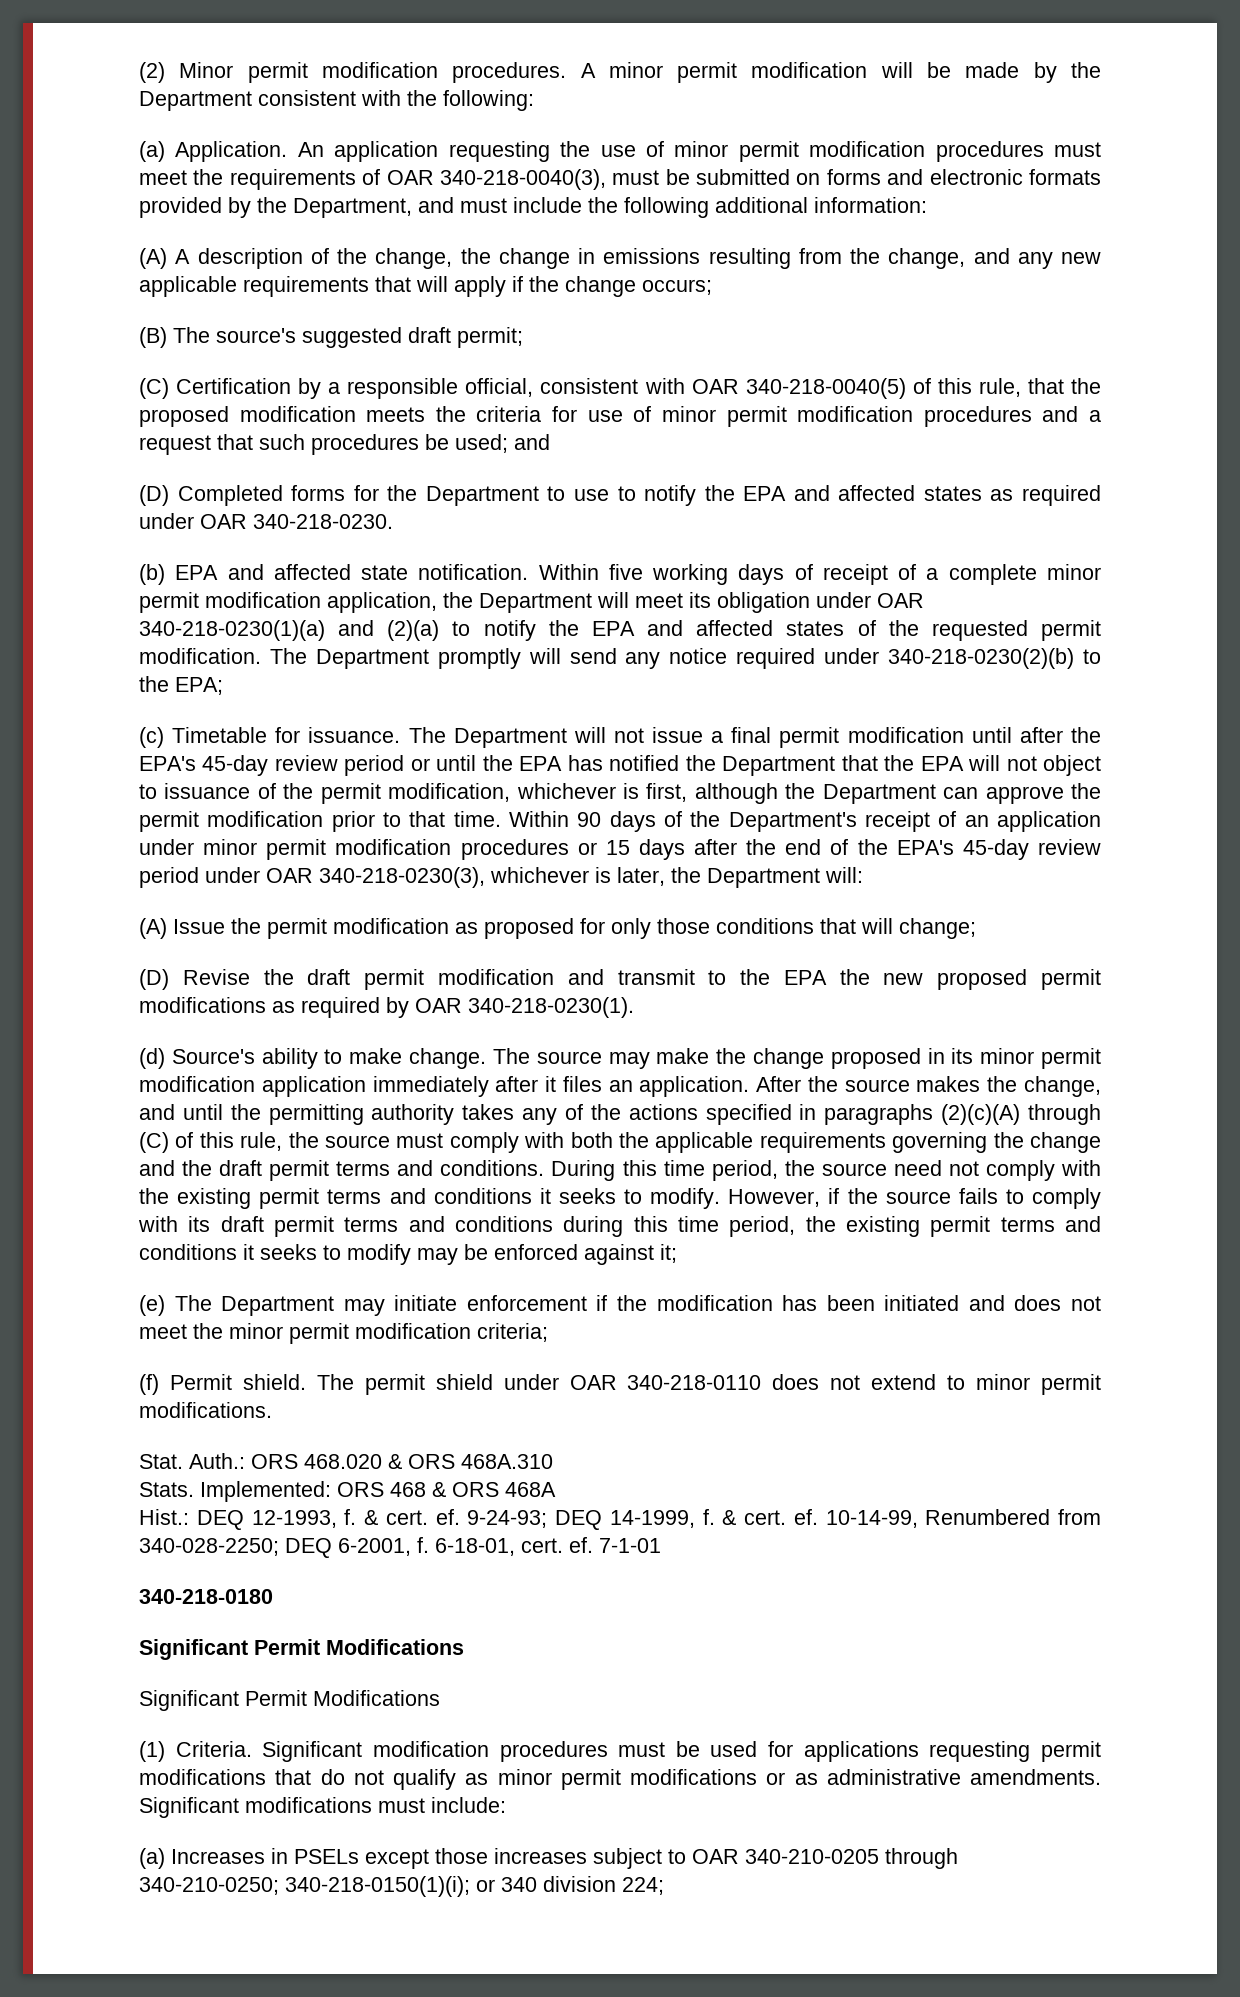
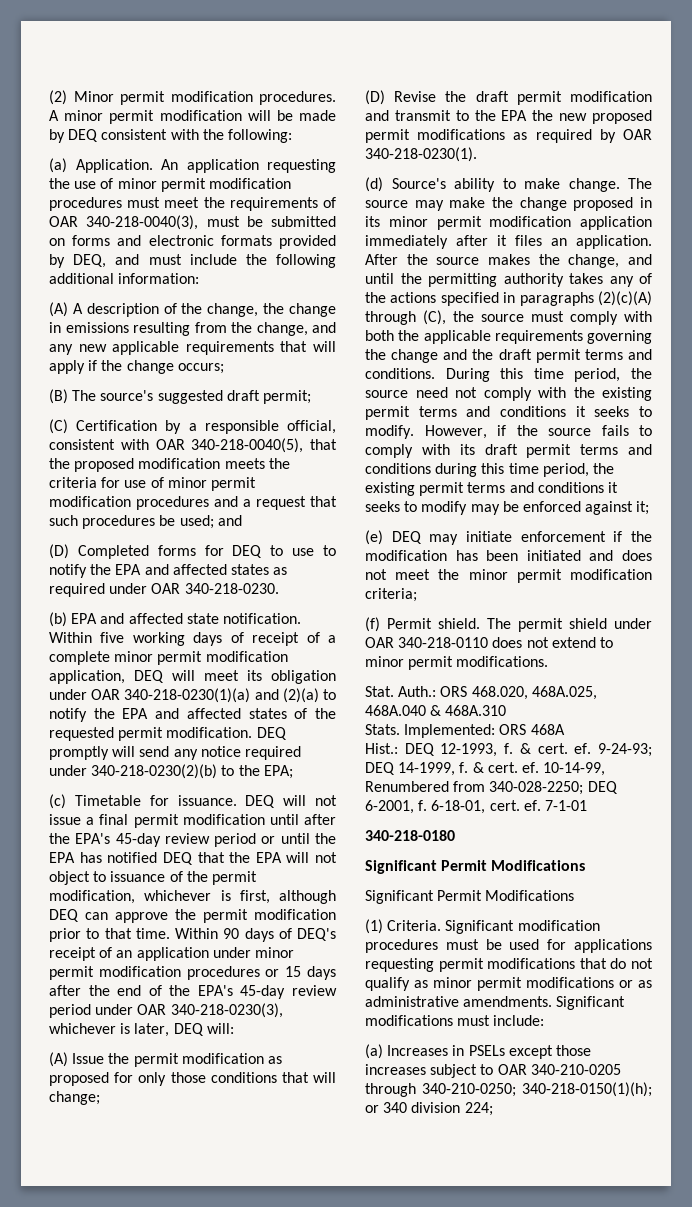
- A minor permit modification will be made by the Department consistent with the following:
+ A minor permit modification will be made by DEQ consistent with the following:
- An application requesting the use of minor permit modification procedures must meet the requirements of OAR 340-218-0040(3), must be submitted on forms and electronic formats provided by the Department, and must include the following additional information:
+ An application requesting the use of minor permit modification procedures must meet the requirements of OAR 340-218-0040(3), must be submitted on forms and electronic formats provided by DEQ, and must include the following additional information:
- (C) Certification by a responsible official, consistent with OAR 340-218-0040(5) of this rule, that the proposed modification meets the criteria for use of minor permit modification procedures and a request that such procedures be used; and
+ (C) Certification by a responsible official, consistent with OAR 340-218-0040(5), that the proposed modification meets the criteria for use of minor permit modification procedures and a request that such procedures be used; and
- (D) Completed forms for the Department to use to notify the EPA and affected states as required under OAR 340-218-0230.
+ (D) Completed forms for DEQ to use to notify the EPA and affected states as required under OAR 340-218-0230.
- Within five working days of receipt of a complete minor permit modification application, the Department will meet its obligation under OAR 340-218-0230(1)(a) and (2)(a) to notify the EPA and affected states of the requested permit modification.
+ Within five working days of receipt of a complete minor permit modification application, DEQ will meet its obligation under OAR 340-218-0230(1)(a) and (2)(a) to notify the EPA and affected states of the requested permit modification.
- The Department promptly will send any notice required under 340-218-0230(2)(b) to the EPA;
+ DEQ promptly will send any notice required under 340-218-0230(2)(b) to the EPA;
- The Department will not issue a final permit modification until after the EPA's 45-day review period or until the EPA has notified the Department that the EPA will not object to issuance of the permit modification, whichever is first, although the Department can approve the permit modification prior to that time.
+ DEQ will not issue a final permit modification until after the EPA's 45-day review period or until the EPA has notified DEQ that the EPA will not object to issuance of the permit modification, whichever is first, although DEQ can approve the permit modification prior to that time.
- Within 90 days of the Department's receipt of an application under minor permit modification procedures or 15 days after the end of the EPA's 45-day review period under OAR 340-218-0230(3), whichever is later, the Department will:
+ Within 90 days of DEQ's receipt of an application under minor permit modification procedures or 15 days after the end of the EPA's 45-day review period under OAR 340-218-0230(3), whichever is later, DEQ will:
- After the source makes the change, and until the permitting authority takes any of the actions specified in paragraphs (2)(c)(A) through (C) of this rule, the source must comply with both the applicable requirements governing the change and the draft permit terms and conditions.
+ After the source makes the change, and until the permitting authority takes any of the actions specified in paragraphs (2)(c)(A) through (C), the source must comply with both the applicable requirements governing the change and the draft permit terms and conditions.
- (e) The Department may initiate enforcement if the modification has been initiated and does not meet the minor permit modification criteria;
+ (e) DEQ may initiate enforcement if the modification has been initiated and does not meet the minor permit modification criteria;
- Auth.: ORS 468.020 & ORS 468A.310
+ Auth.: ORS 468.020, 468A.025, 468A.040 & 468A.310
- Implemented: ORS 468 & ORS 468A
+ Implemented: ORS 468A
- (a) Increases in PSELs except those increases subject to OAR 340-210-0205 through 340-210-0250; 340-218-0150(1)(i); or 340 division 224;
+ (a) Increases in PSELs except those increases subject to OAR 340-210-0205 through 340-210-0250; 340-218-0150(1)(h); or 340 division 224;

